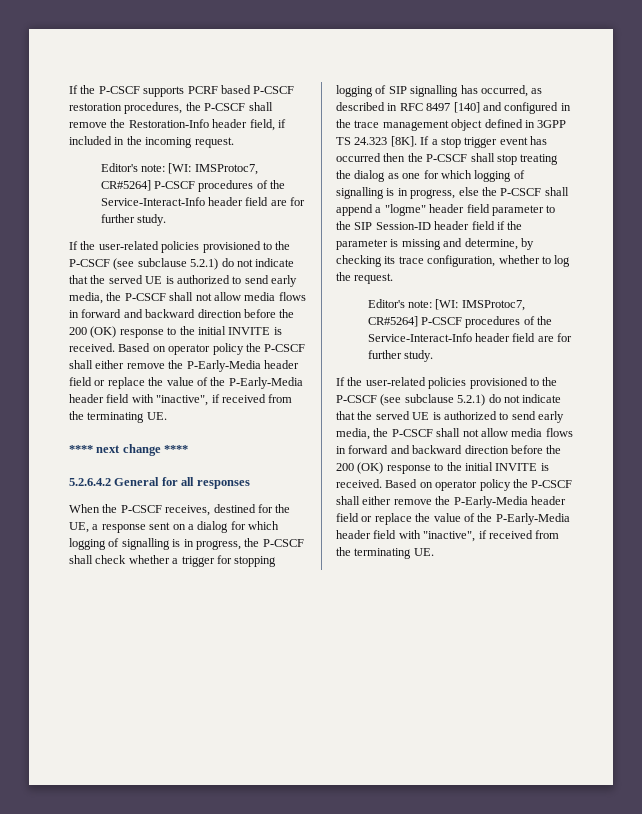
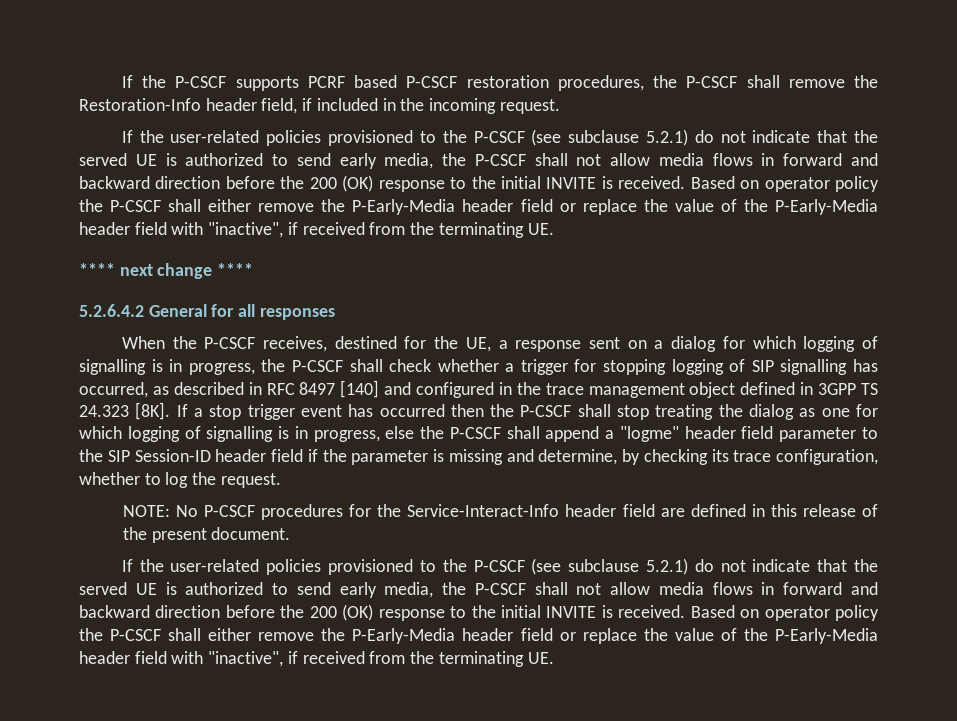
  If the P-CSCF supports PCRF based P-CSCF restoration procedures, the P-CSCF shall remove the Restoration-Info header field, if included in the incoming request.
- Editor's note: [WI: IMSProtoc7, CR#5264] P-CSCF procedures of the Service-Interact-Info header field are for further study.
  If a stop trigger event has occurred then the P-CSCF shall stop treating the dialog as one for which logging of signalling is in progress, else the P-CSCF shall append a "logme" header field parameter to the SIP Session-ID header field if the parameter is missing and determine, by checking its trace configuration, whether to log the request.
- Editor's note: [WI: IMSProtoc7, CR#5264] P-CSCF procedures of the Service-Interact-Info header field are for further study.
+ NOTE: No P-CSCF procedures for the Service-Interact-Info header field are defined in this release of the present document.

